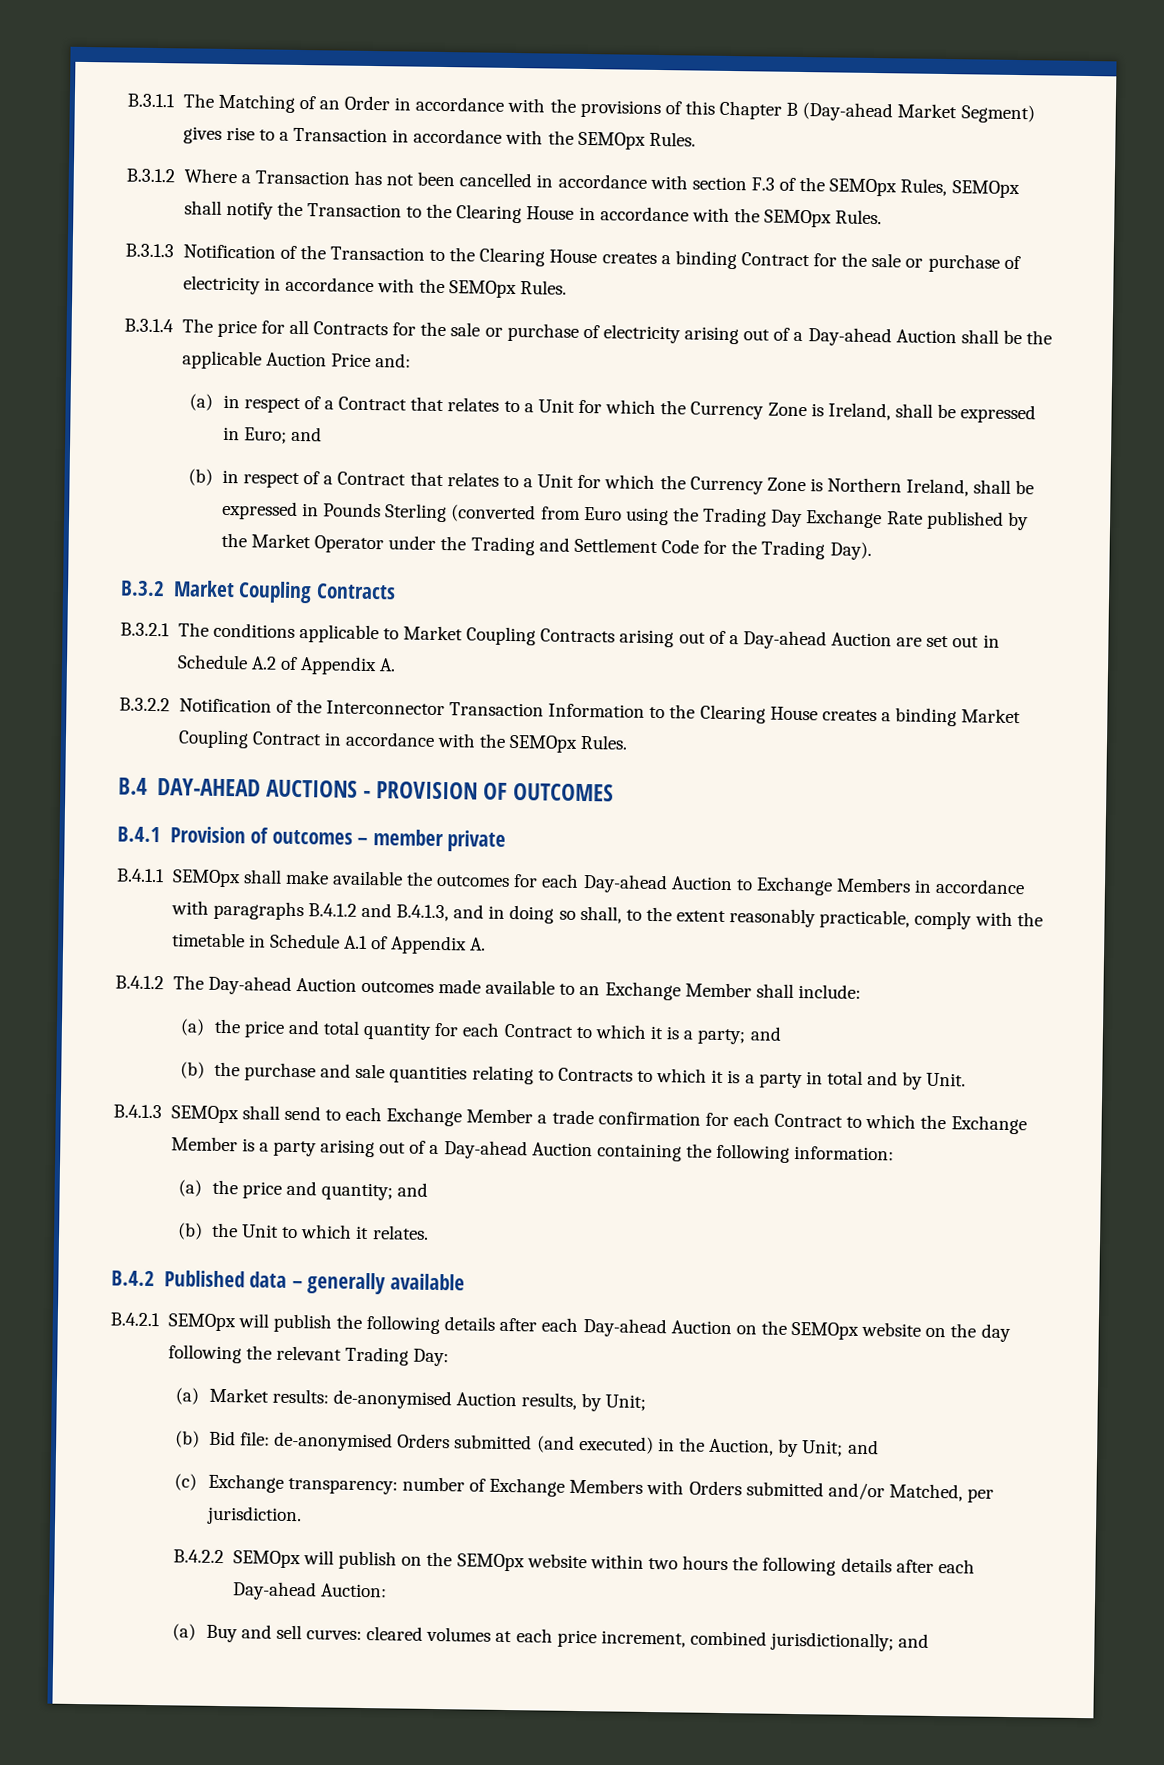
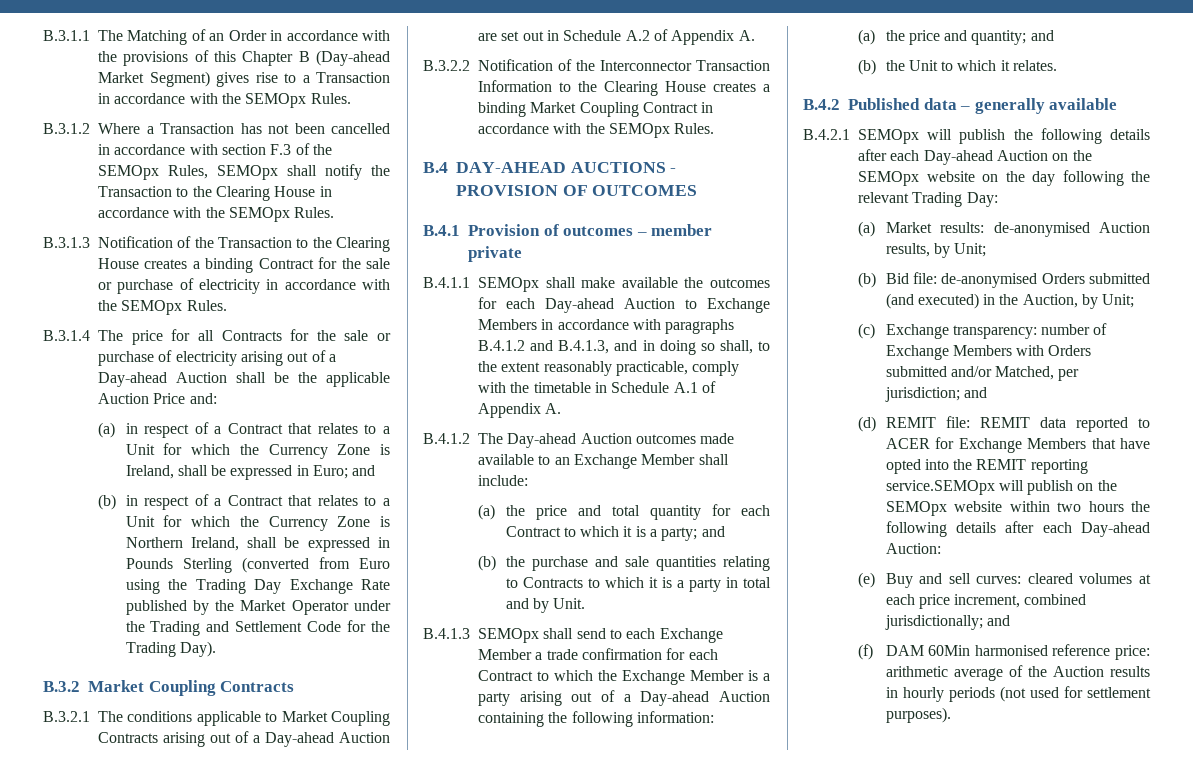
- (b) Bid file: de-anonymised Orders submitted (and executed) in the Auction, by Unit; and
+ (b) Bid file: de-anonymised Orders submitted (and executed) in the Auction, by Unit;
- (c) Exchange transparency: number of Exchange Members with Orders submitted and/or Matched, per jurisdiction.
- B.4.2.2 SEMOpx will publish on the SEMOpx website within two hours the following details after each Day-ahead Auction:
+ (c) Exchange transparency: number of Exchange Members with Orders submitted and/or Matched, per jurisdiction; and
+ (d) REMIT file: REMIT data reported to ACER for Exchange Members that have opted into the REMIT reporting service.SEMOpx will publish on the SEMOpx website within two hours the following details after each Day-ahead Auction:
- (a) Buy and sell curves: cleared volumes at each price increment, combined jurisdictionally; and
+ (e) Buy and sell curves: cleared volumes at each price increment, combined jurisdictionally; and
+ (f) DAM 60Min harmonised reference price: arithmetic average of the Auction results in hourly periods (not used for settlement purposes).

